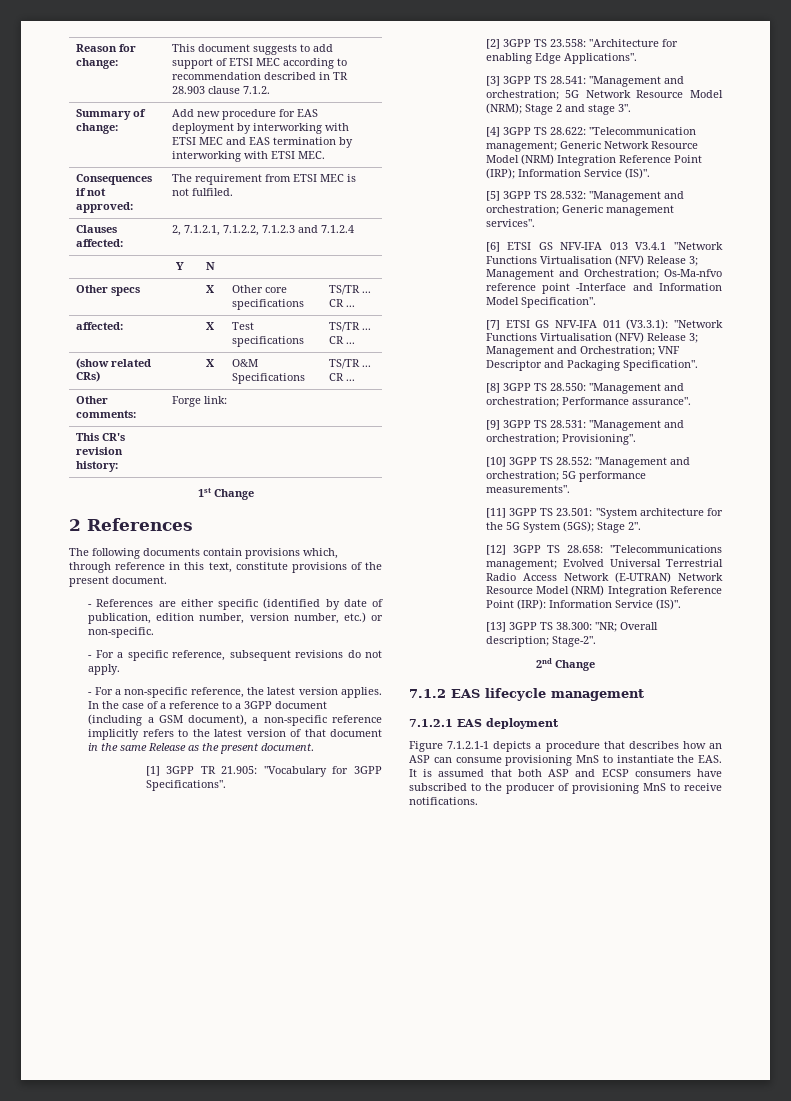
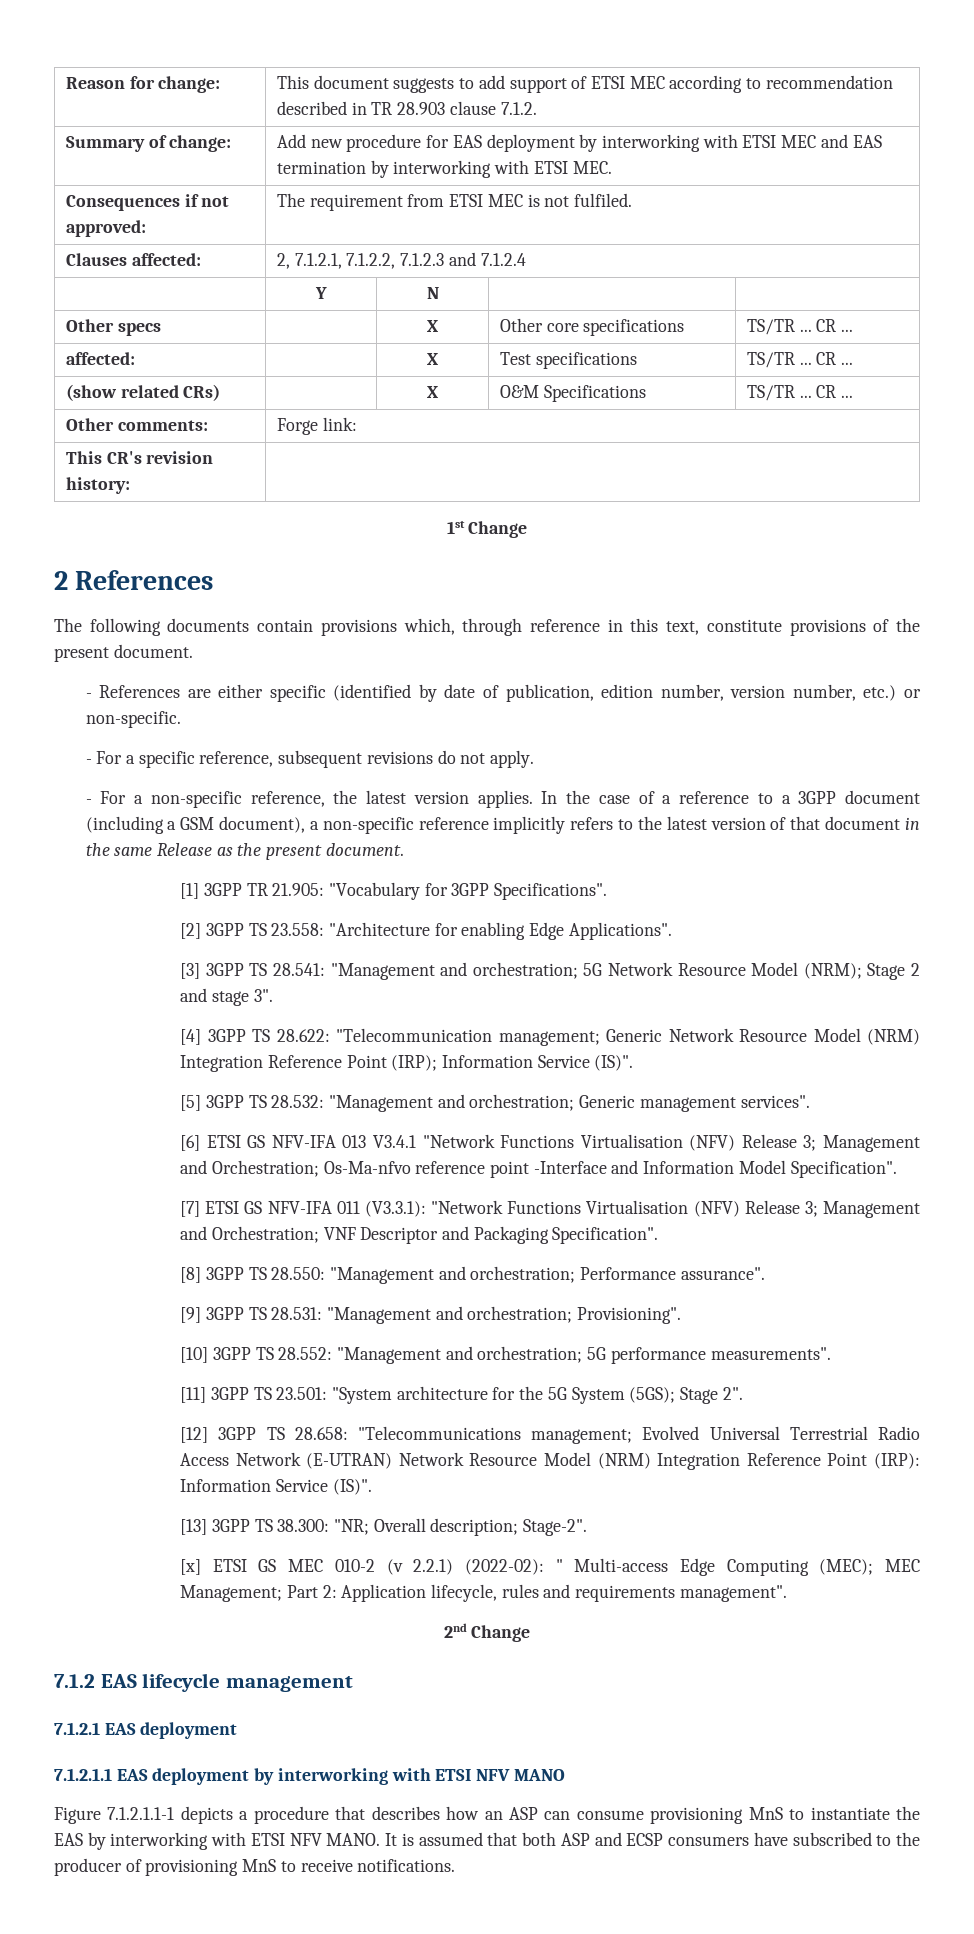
+ [x] ETSI GS MEC 010-2 (v 2.2.1) (2022-02): " Multi-access Edge Computing (MEC); MEC Management; Part 2: Application lifecycle, rules and requirements management".
+ 7.1.2.1.1 EAS deployment by interworking with ETSI NFV MANO
- Figure 7.1.2.1-1 depicts a procedure that describes how an ASP can consume provisioning MnS to instantiate the EAS. It is assumed that both ASP and ECSP consumers have subscribed to the producer of provisioning MnS to receive notifications.
+ Figure 7.1.2.1.1-1 depicts a procedure that describes how an ASP can consume provisioning MnS to instantiate the EAS by interworking with ETSI NFV MANO. It is assumed that both ASP and ECSP consumers have subscribed to the producer of provisioning MnS to receive notifications.

